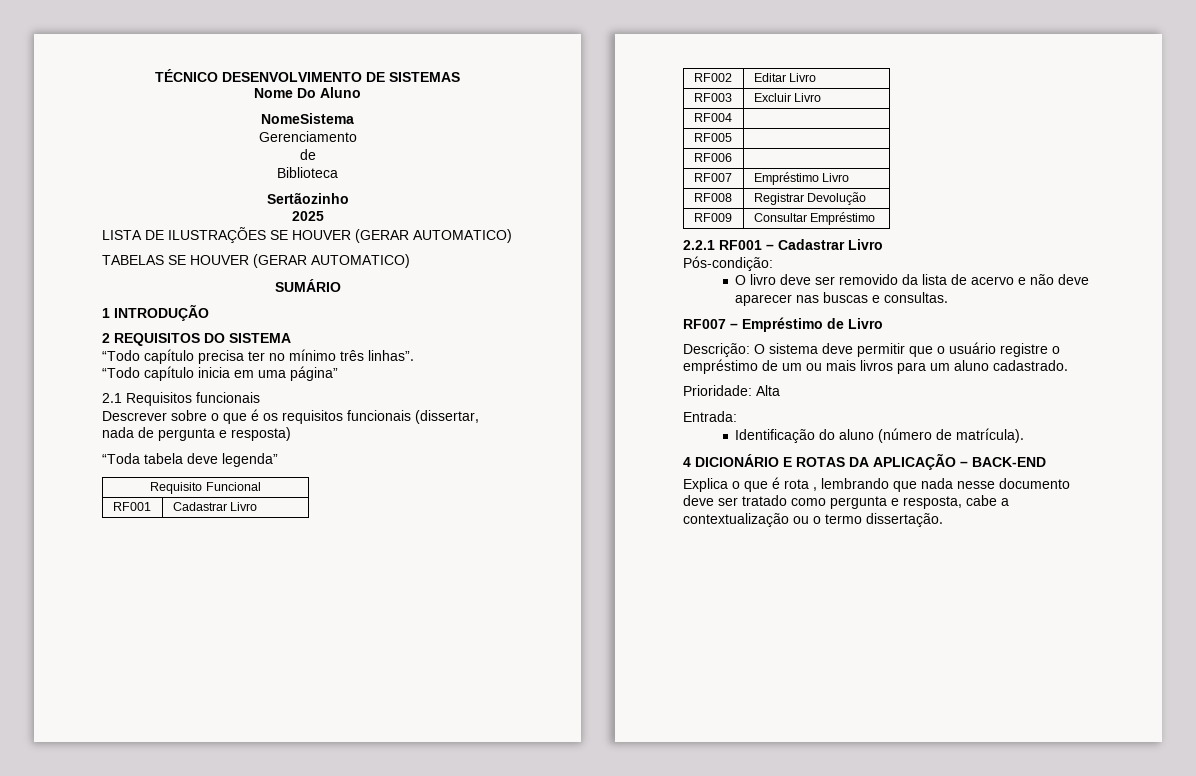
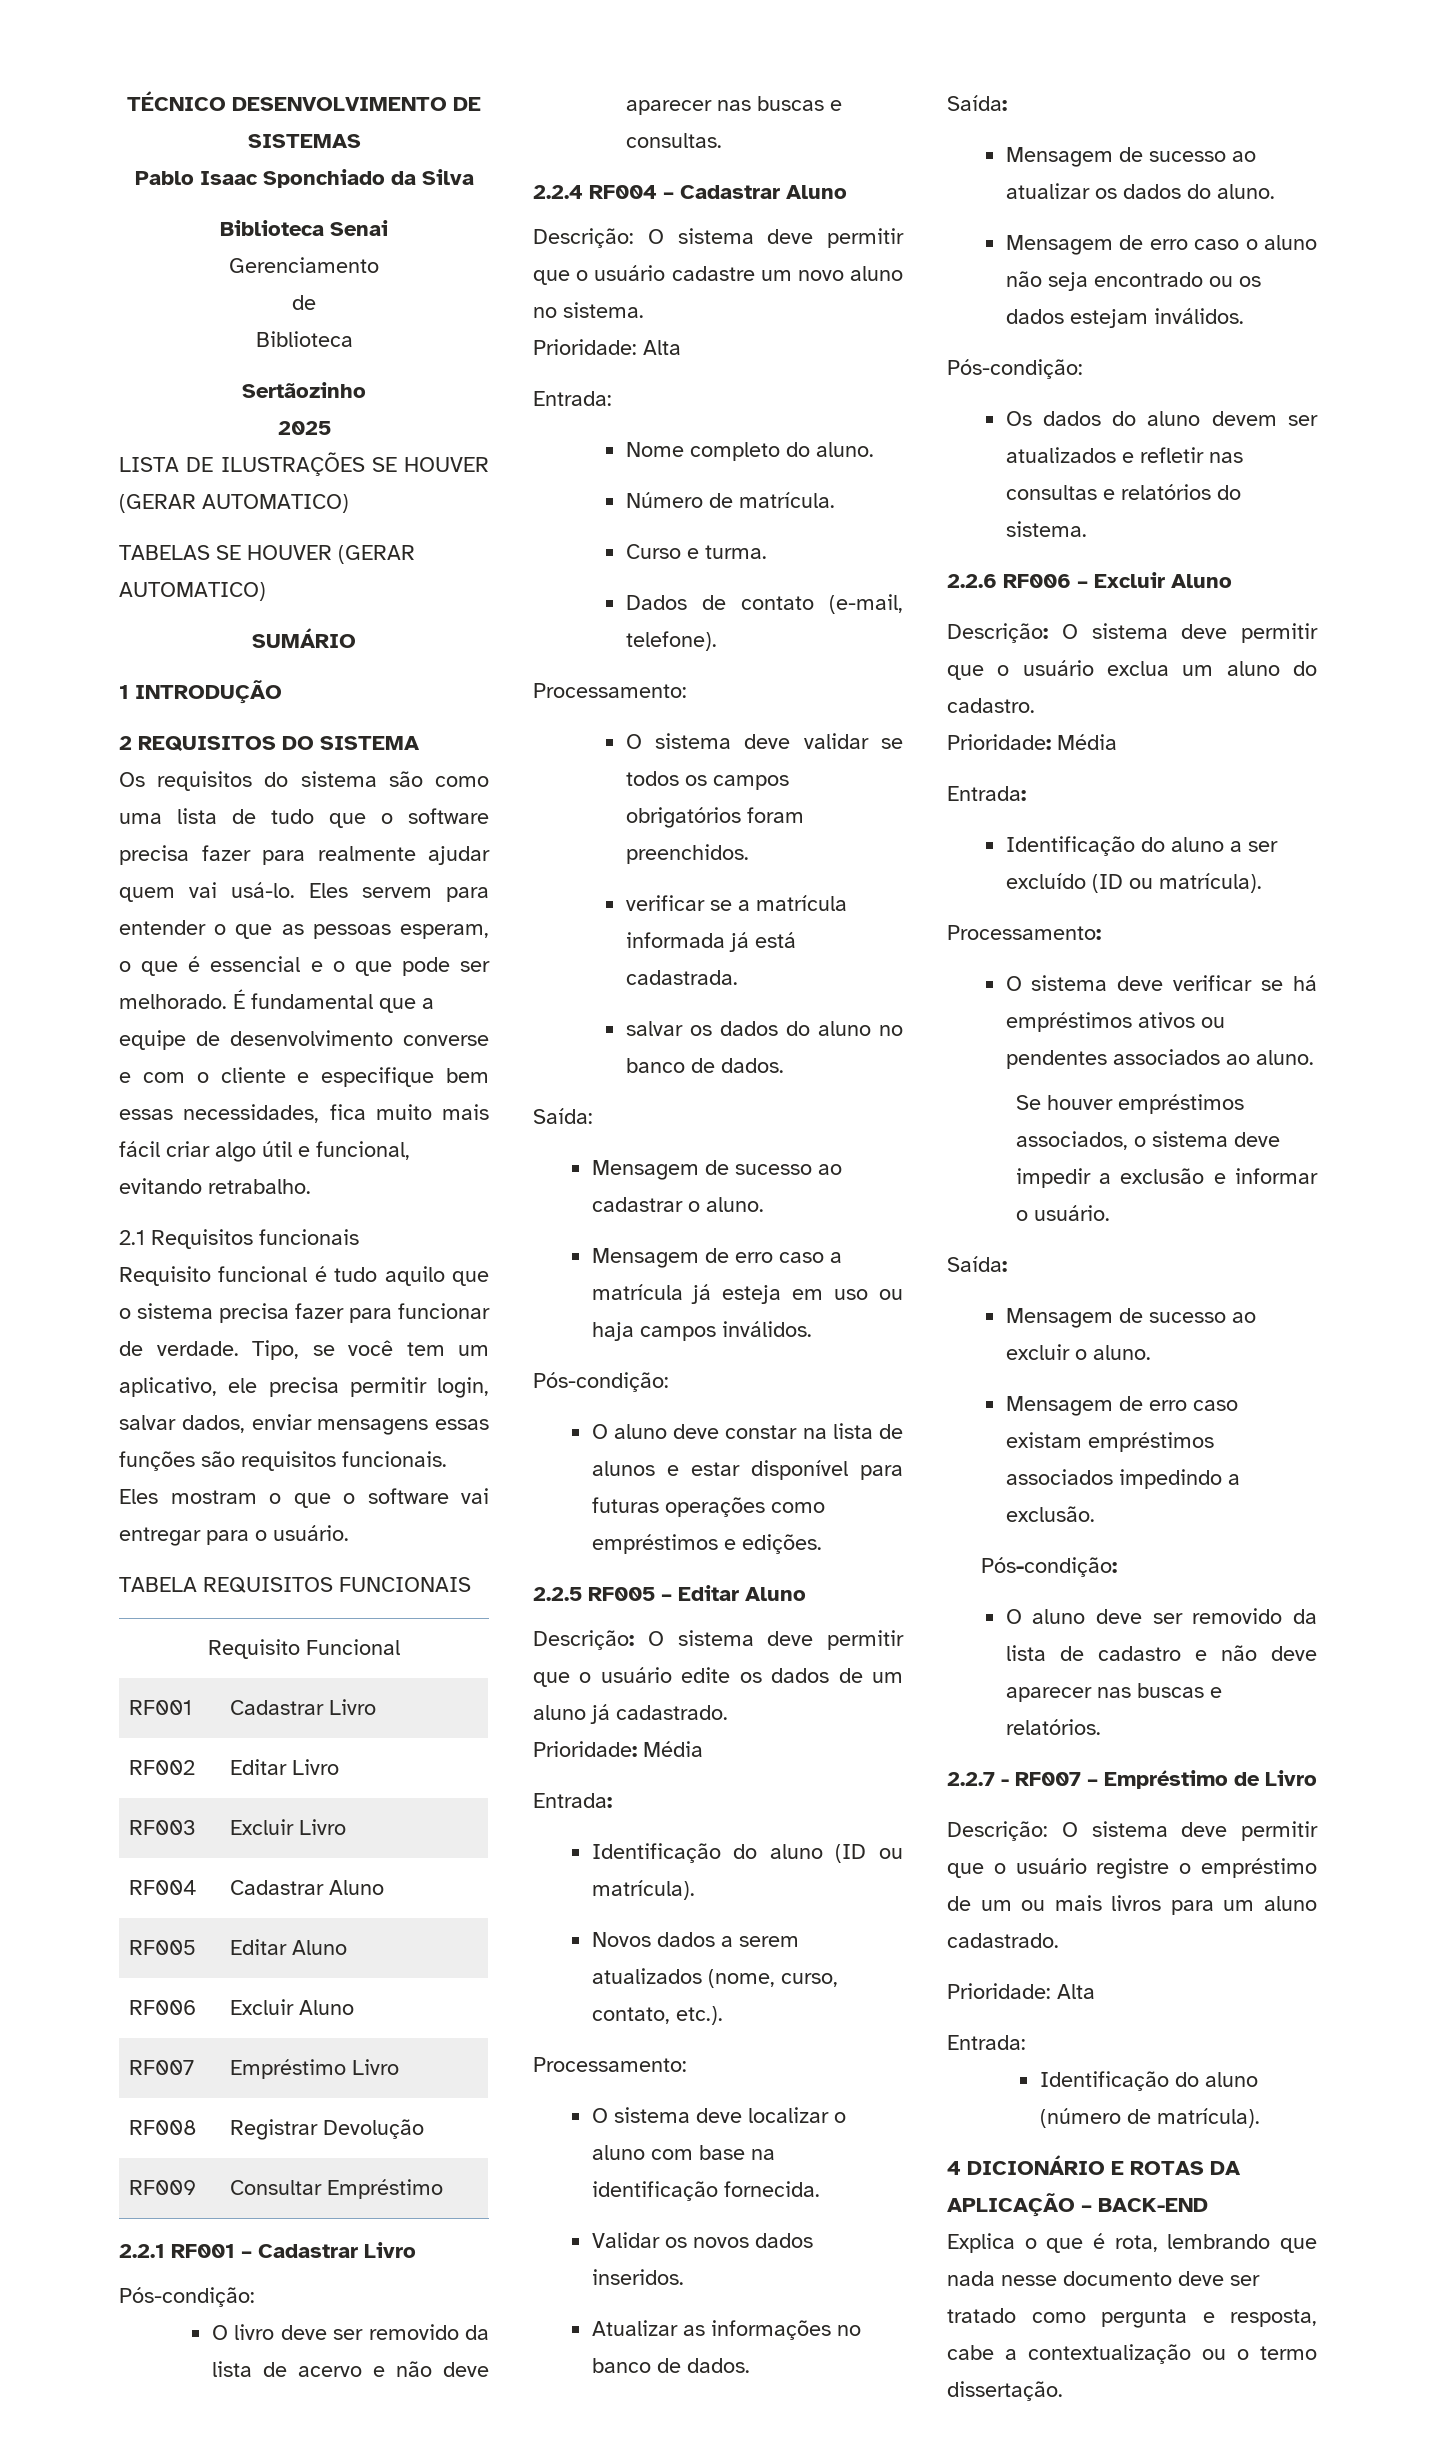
- Nome Do Aluno
- NomeSistema
+ Pablo Isaac Sponchiado da Silva
+ Biblioteca Senai
- “Todo capítulo precisa ter no mínimo três linhas”.
- “Todo capítulo inicia em uma página”
+ Os requisitos do sistema são como uma lista de tudo que o software precisa fazer para realmente ajudar quem vai usá-lo. Eles servem para entender o que as pessoas esperam, o que é essencial e o que pode ser melhorado. É fundamental que a equipe de desenvolvimento converse e com o cliente e especifique bem essas necessidades, fica muito mais fácil criar algo útil e funcional, evitando retrabalho.
  2.1 Requisitos funcionais
- Descrever sobre o que é os requisitos funcionais (dissertar, nada de pergunta e resposta)
- “Toda tabela deve legenda”
+ Requisito funcional é tudo aquilo que o sistema precisa fazer para funcionar de verdade. Tipo, se você tem um aplicativo, ele precisa permitir login, salvar dados, enviar mensagens essas funções são requisitos funcionais. Eles mostram o que o software vai entregar para o usuário.
+ TABELA REQUISITOS FUNCIONAIS
- RF004 |
+ RF004 | Cadastrar Aluno
- RF005 |
+ RF005 | Editar Aluno
- RF006 |
+ RF006 | Excluir Aluno
- RF007 – Empréstimo de Livro
+ 2.2.4 RF004 – Cadastrar Aluno
+ Descrição: O sistema deve permitir que o usuário cadastre um novo aluno no sistema.
+ Prioridade: Alta
+ Entrada:
+ Nome completo do aluno.
+ Número de matrícula.
+ Curso e turma.
+ Dados de contato (e-mail, telefone).
+ Processamento:
+ O sistema deve validar se todos os campos obrigatórios foram preenchidos.
+ verificar se a matrícula informada já está cadastrada.
+ salvar os dados do aluno no banco de dados.
+ Saída:
+ Mensagem de sucesso ao cadastrar o aluno.
+ Mensagem de erro caso a matrícula já esteja em uso ou haja campos inválidos.
+ Pós-condição:
+ O aluno deve constar na lista de alunos e estar disponível para futuras operações como empréstimos e edições.
+ 2.2.5 RF005 – Editar Aluno
+ Descrição: O sistema deve permitir que o usuário edite os dados de um aluno já cadastrado.
+ Prioridade: Média
+ Entrada:
+ Identificação do aluno (ID ou matrícula).
+ Novos dados a serem atualizados (nome, curso, contato, etc.).
+ Processamento:
+ O sistema deve localizar o aluno com base na identificação fornecida.
+ Validar os novos dados inseridos.
+ Atualizar as informações no banco de dados.
+ Saída:
+ Mensagem de sucesso ao atualizar os dados do aluno.
+ Mensagem de erro caso o aluno não seja encontrado ou os dados estejam inválidos.
+ Pós-condição:
+ Os dados do aluno devem ser atualizados e refletir nas consultas e relatórios do sistema.
+ 2.2.6 RF006 – Excluir Aluno
+ Descrição: O sistema deve permitir que o usuário exclua um aluno do cadastro.
+ Prioridade: Média
+ Entrada:
+ Identificação do aluno a ser excluído (ID ou matrícula).
+ Processamento:
+ O sistema deve verificar se há empréstimos ativos ou pendentes associados ao aluno.
+ Se houver empréstimos associados, o sistema deve impedir a exclusão e informar o usuário.
+ Saída:
+ Mensagem de sucesso ao excluir o aluno.
+ Mensagem de erro caso existam empréstimos associados impedindo a exclusão.
+ Pós-condição:
+ O aluno deve ser removido da lista de cadastro e não deve aparecer nas buscas e relatórios.
+ 2.2.7 - RF007 – Empréstimo de Livro
- Explica o que é rota , lembrando que nada nesse documento deve ser tratado como pergunta e resposta, cabe a contextualização ou o termo dissertação.
+ Explica o que é rota, lembrando que nada nesse documento deve ser tratado como pergunta e resposta, cabe a contextualização ou o termo dissertação.

